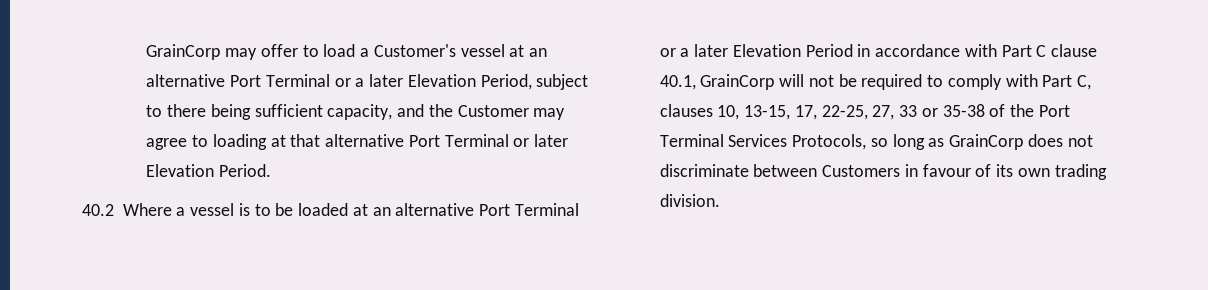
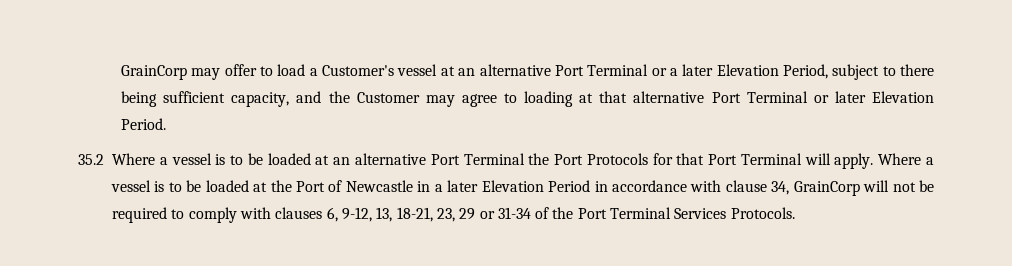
- 40.2 Where a vessel is to be loaded at an alternative Port Terminal or a later Elevation Period in accordance with Part C clause 40.1, GrainCorp will not be required to comply with Part C, clauses 10, 13-15, 17, 22-25, 27, 33 or 35-38 of the Port Terminal Services Protocols, so long as GrainCorp does not discriminate between Customers in favour of its own trading division.
+ 35.2 Where a vessel is to be loaded at an alternative Port Terminal the Port Protocols for that Port Terminal will apply. Where a vessel is to be loaded at the Port of Newcastle in a later Elevation Period in accordance with clause 34, GrainCorp will not be required to comply with clauses 6, 9-12, 13, 18-21, 23, 29 or 31-34 of the Port Terminal Services Protocols.

